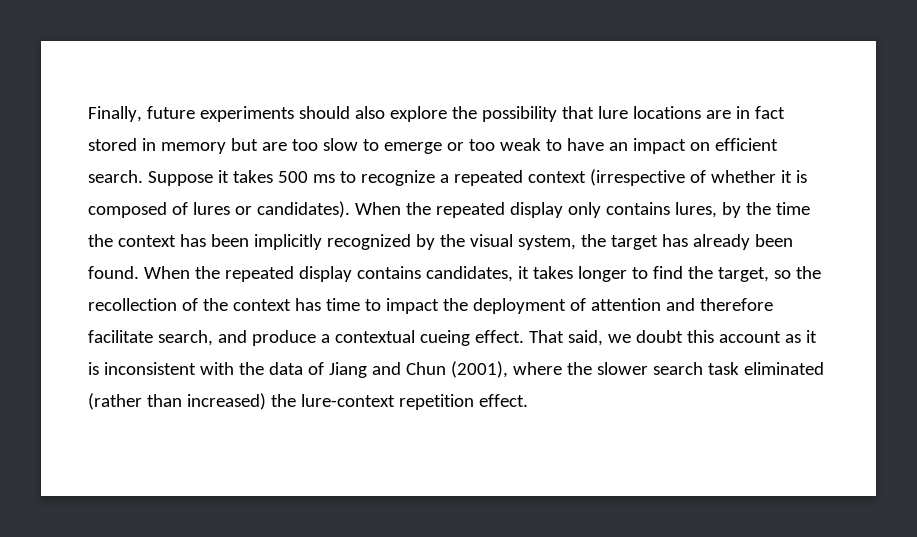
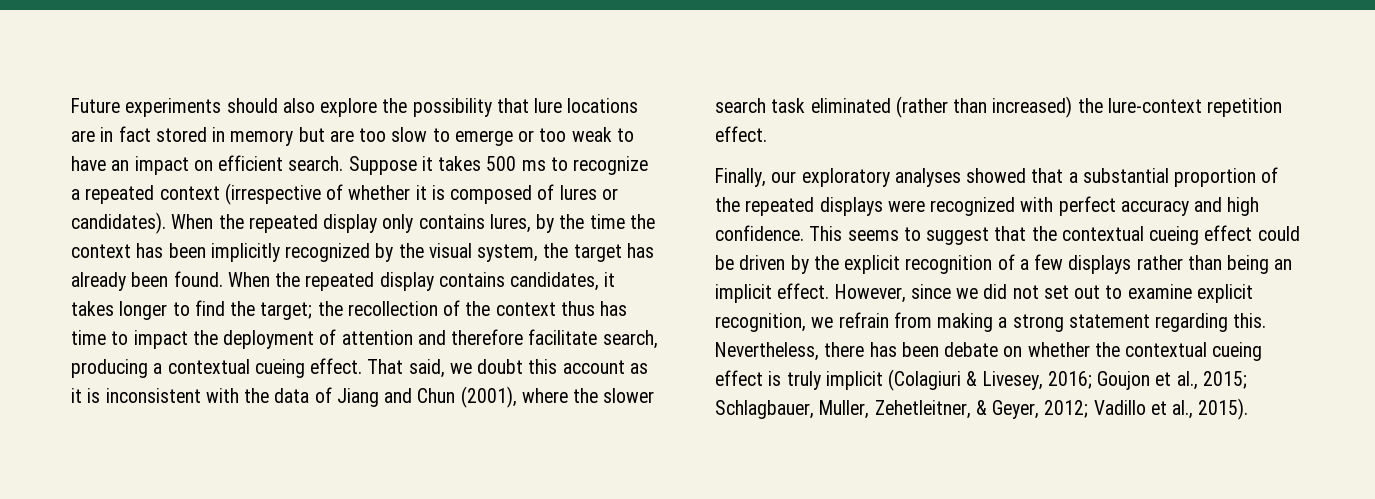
- Finally, future experiments should also explore the possibility that lure locations are in fact stored in memory but are too slow to emerge or too weak to have an impact on efficient search.
+ Future experiments should also explore the possibility that lure locations are in fact stored in memory but are too slow to emerge or too weak to have an impact on efficient search.
- When the repeated display contains candidates, it takes longer to find the target, so the recollection of the context has time to impact the deployment of attention and therefore facilitate search, and produce a contextual cueing effect.
+ When the repeated display contains candidates, it takes longer to find the target; the recollection of the context thus has time to impact the deployment of attention and therefore facilitate search, producing a contextual cueing effect.
+ Finally, our exploratory analyses showed that a substantial proportion of the repeated displays were recognized with perfect accuracy and high confidence. This seems to suggest that the contextual cueing effect could be driven by the explicit recognition of a few displays rather than being an implicit effect. However, since we did not set out to examine explicit recognition, we refrain from making a strong statement regarding this. Nevertheless, there has been debate on whether the contextual cueing effect is truly implicit (Colagiuri & Livesey, 2016; Goujon et al., 2015; Schlagbauer, Muller, Zehetleitner, & Geyer, 2012; Vadillo et al., 2015).

